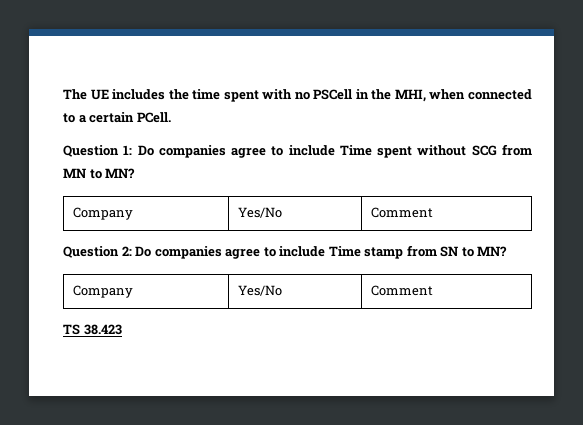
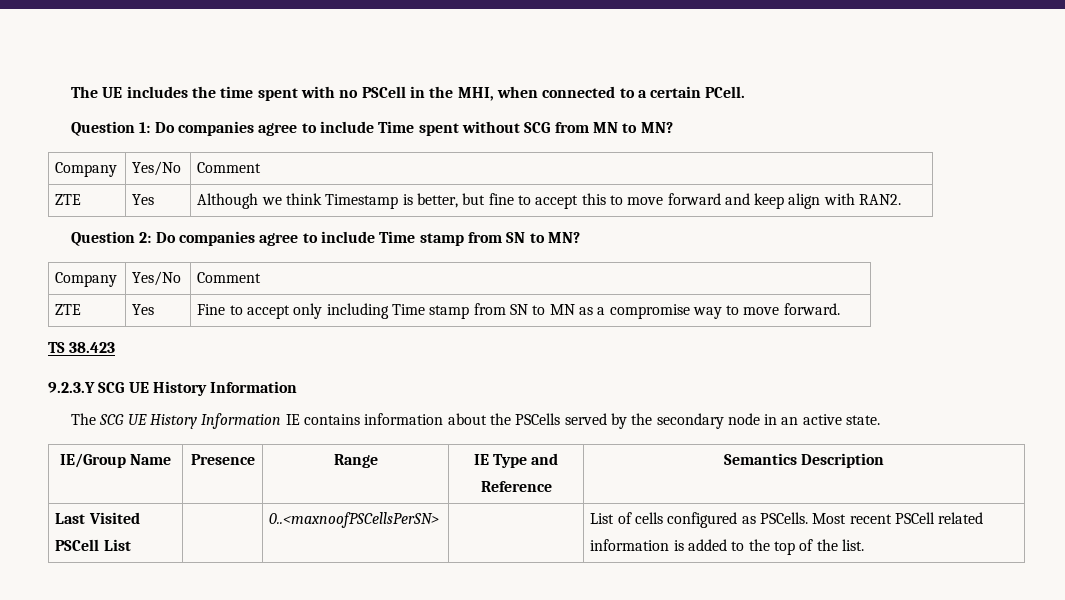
+ ZTE | Yes | Although we think Timestamp is better, but fine to accept this to move forward and keep align with RAN2.
+ ZTE | Yes | Fine to accept only including Time stamp from SN to MN as a compromise way to move forward.
  TS 38.423
+ 9.2.3.Y SCG UE History Information
+ The SCG UE History Information IE contains information about the PSCells served by the secondary node in an active state.
+ IE/Group Name | Presence | Range | IE Type and Reference | Semantics Description
+ Last Visited PSCell List | | 0..<maxnoofPSCellsPerSN> | | List of cells configured as PSCells. Most recent PSCell related information is added to the top of the list.

